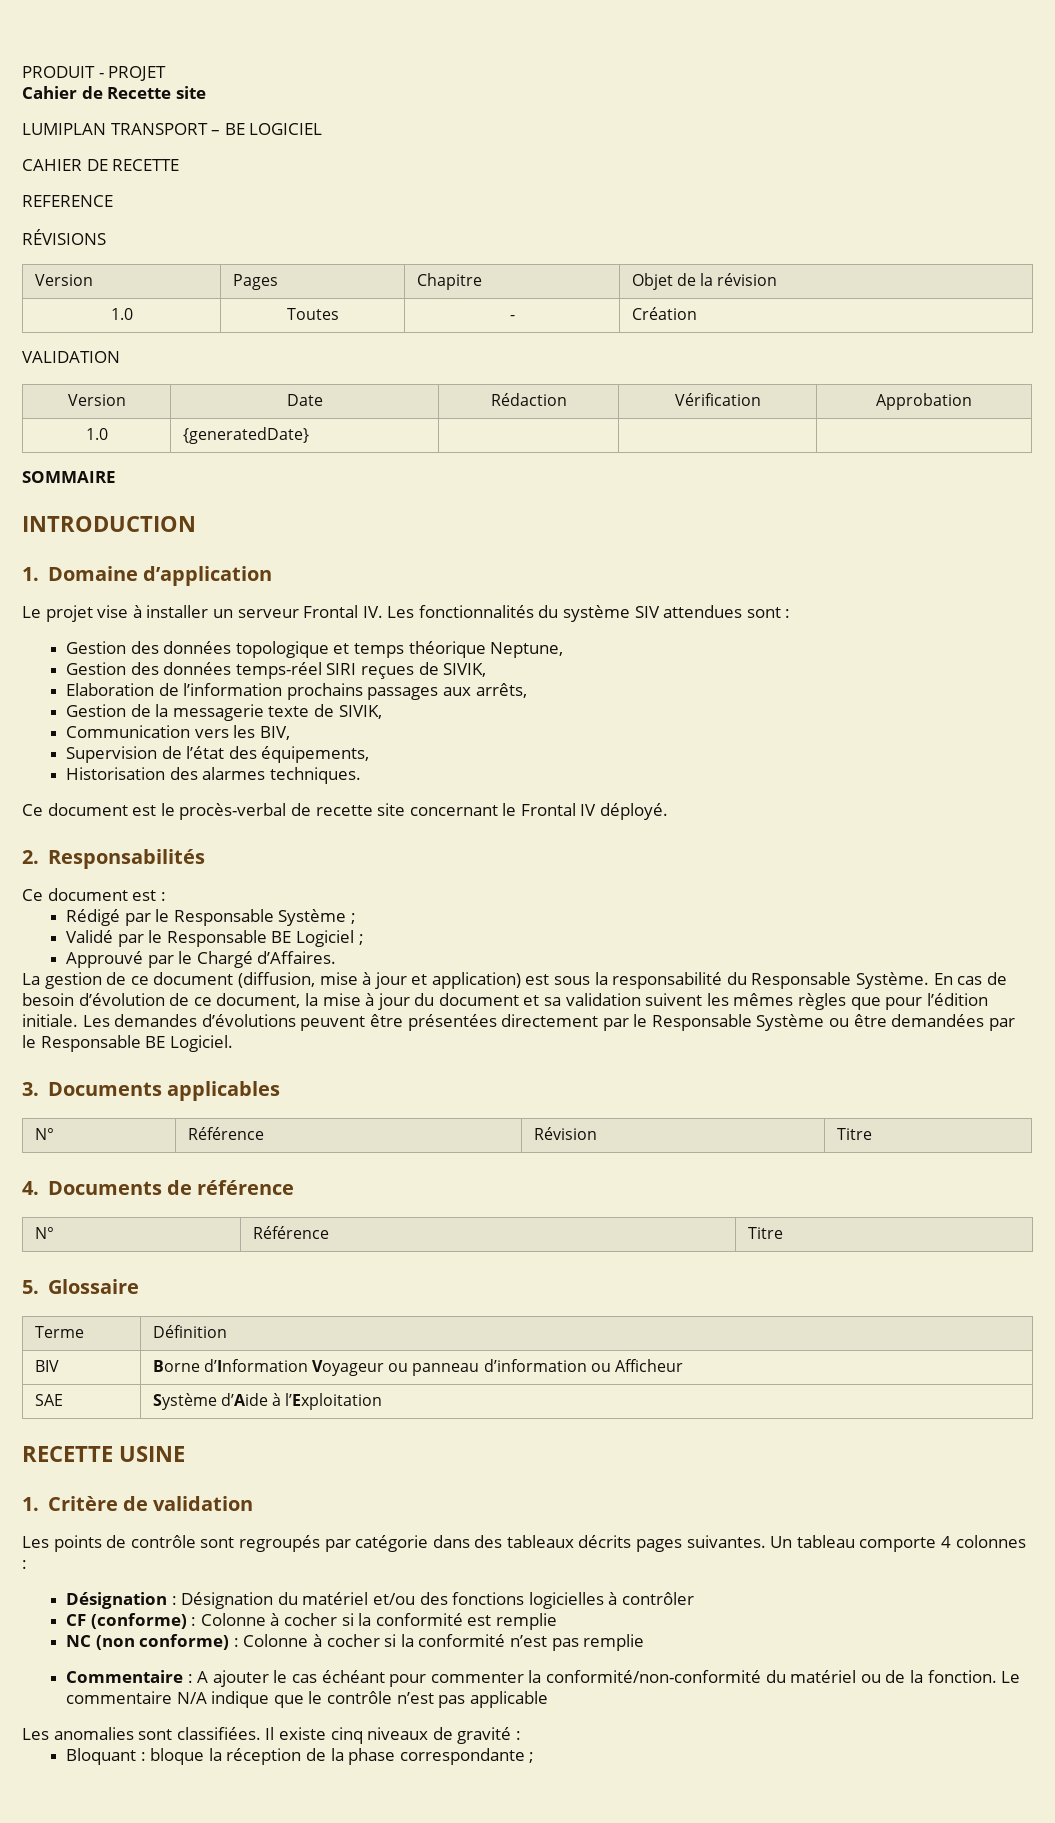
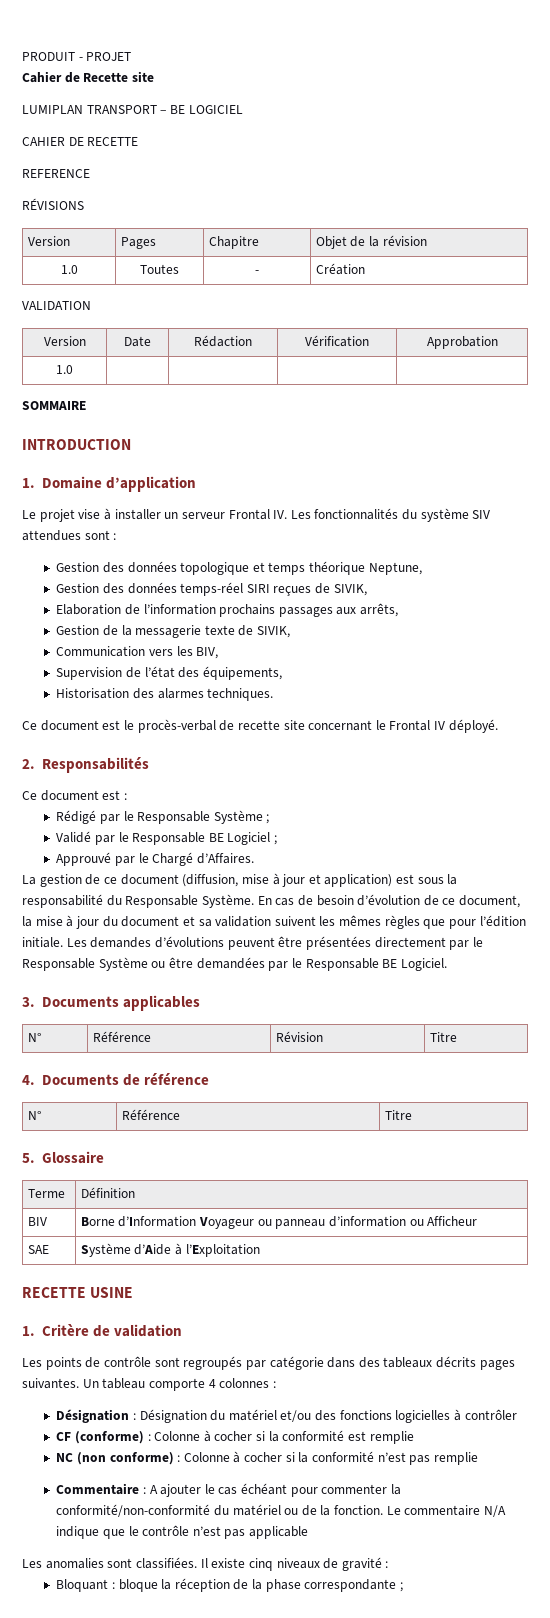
- 1.0 | {generatedDate} | | |
+ 1.0 | | | |

